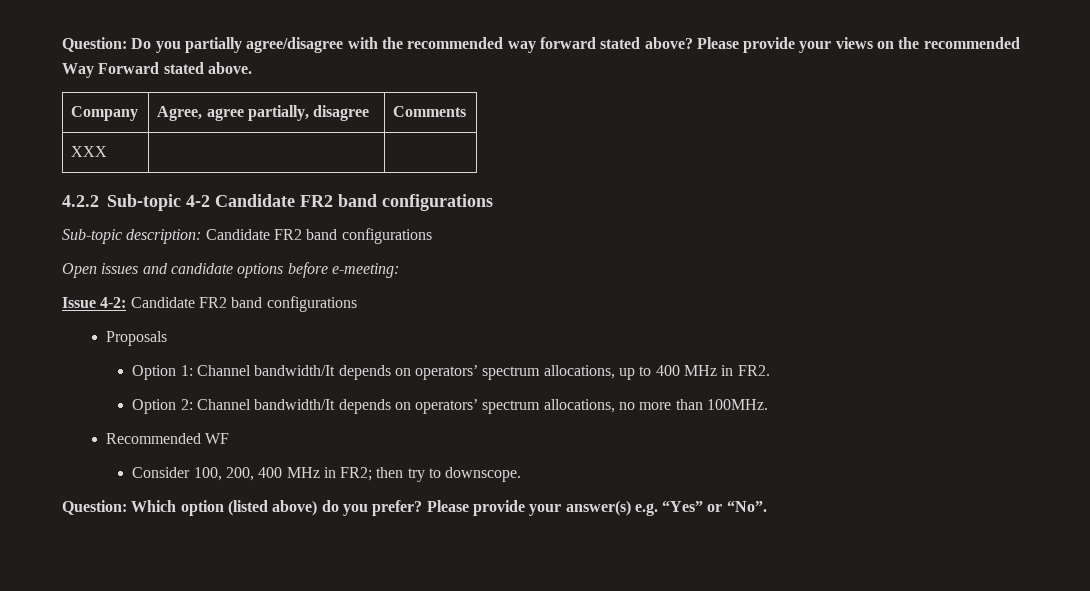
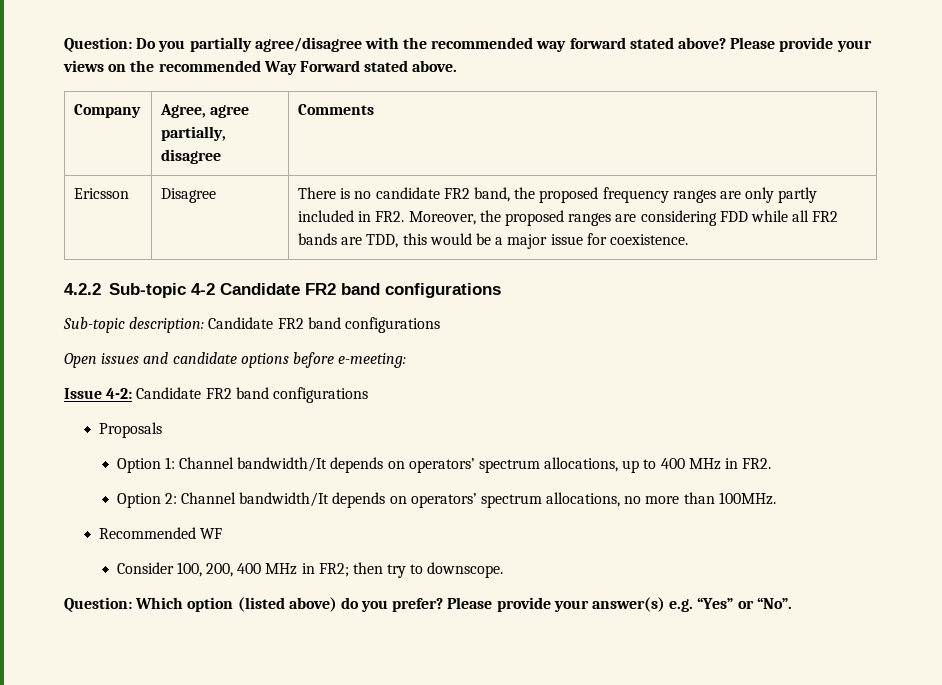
- XXX | |
+ Ericsson | Disagree | There is no candidate FR2 band, the proposed frequency ranges are only partly included in FR2. Moreover, the proposed ranges are considering FDD while all FR2 bands are TDD, this would be a major issue for coexistence.

